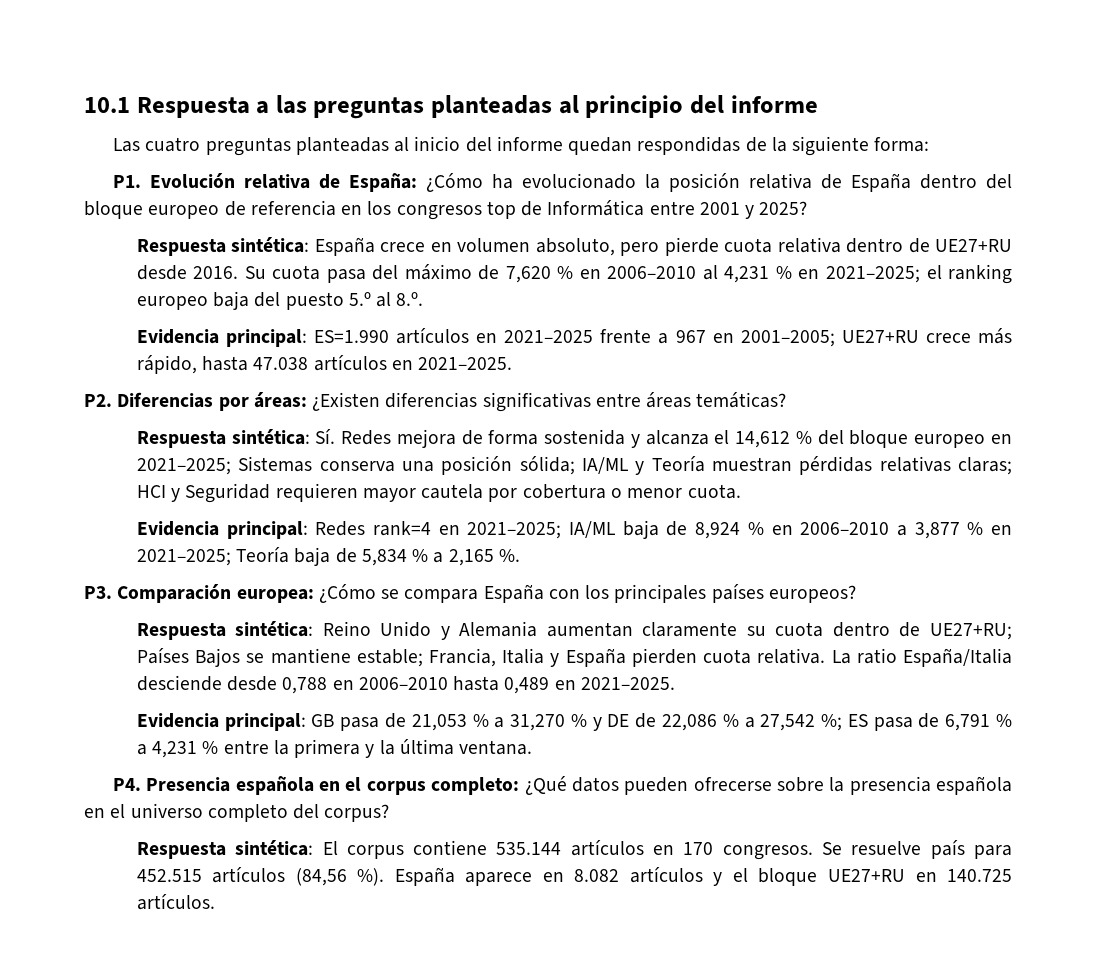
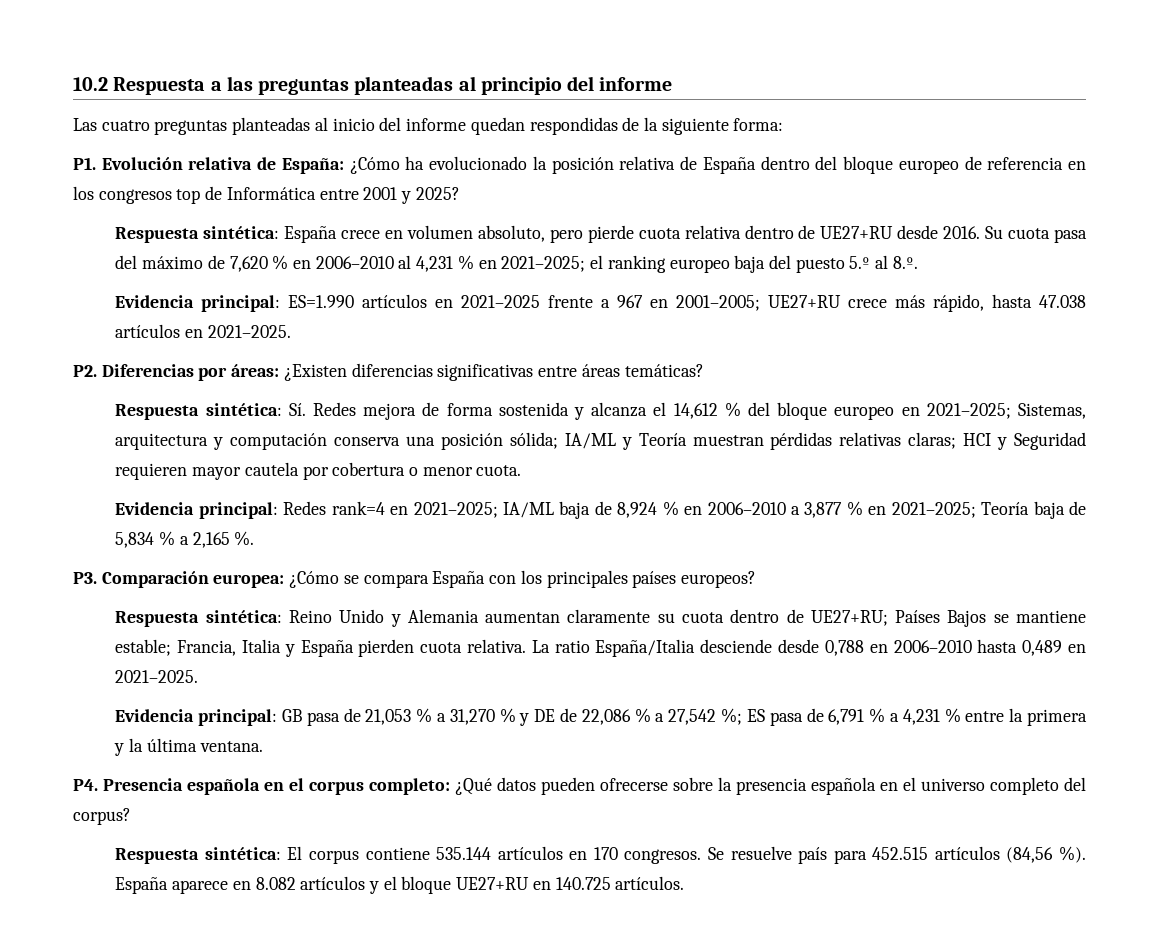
- 10.1 Respuesta a las preguntas planteadas al principio del informe
+ 10.2 Respuesta a las preguntas planteadas al principio del informe
- Respuesta sintética: Sí. Redes mejora de forma sostenida y alcanza el 14,612 % del bloque europeo en 2021–2025; Sistemas conserva una posición sólida; IA/ML y Teoría muestran pérdidas relativas claras; HCI y Seguridad requieren mayor cautela por cobertura o menor cuota.
+ Respuesta sintética: Sí. Redes mejora de forma sostenida y alcanza el 14,612 % del bloque europeo en 2021–2025; Sistemas, arquitectura y computación conserva una posición sólida; IA/ML y Teoría muestran pérdidas relativas claras; HCI y Seguridad requieren mayor cautela por cobertura o menor cuota.

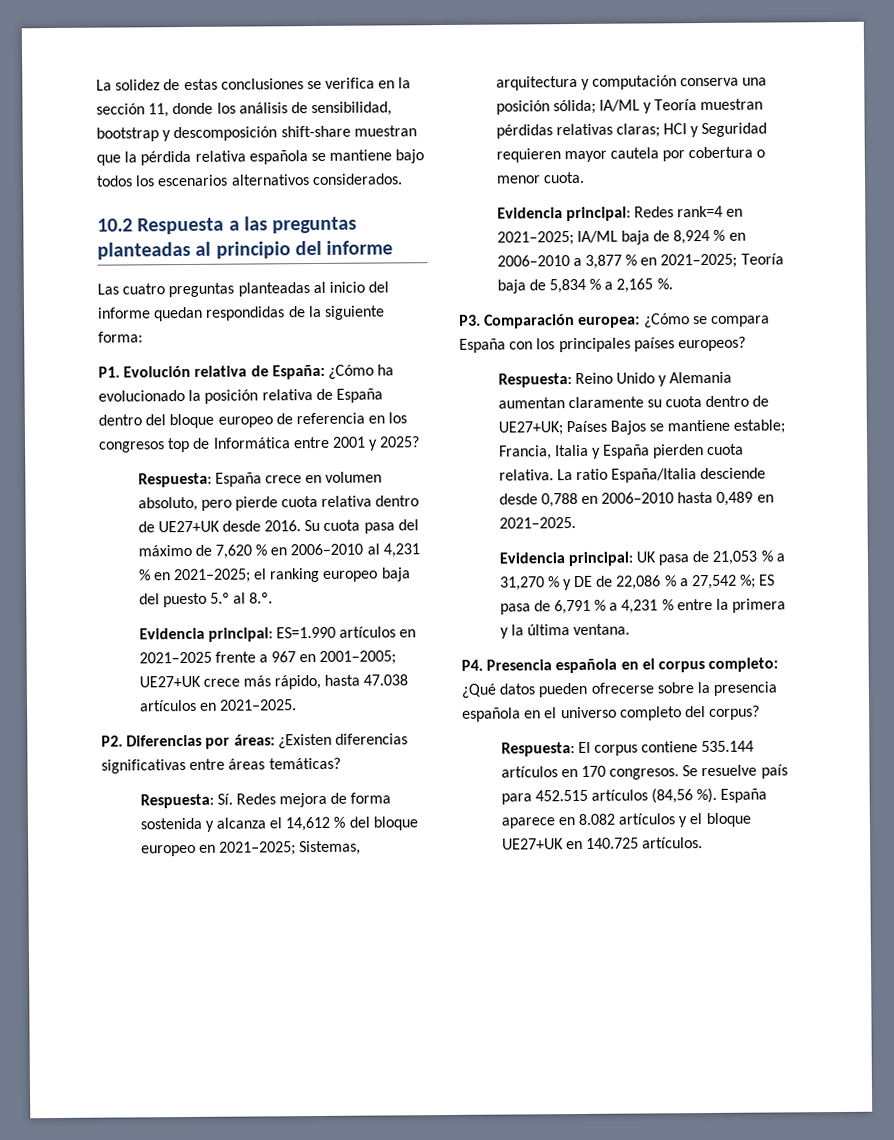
+ La solidez de estas conclusiones se verifica en la sección 11, donde los análisis de sensibilidad, bootstrap y descomposición shift-share muestran que la pérdida relativa española se mantiene bajo todos los escenarios alternativos considerados.
- Respuesta sintética: España crece en volumen absoluto, pero pierde cuota relativa dentro de UE27+RU desde 2016.
+ Respuesta: España crece en volumen absoluto, pero pierde cuota relativa dentro de UE27+UK desde 2016.
- Evidencia principal: ES=1.990 artículos en 2021–2025 frente a 967 en 2001–2005; UE27+RU crece más rápido, hasta 47.038 artículos en 2021–2025.
+ Evidencia principal: ES=1.990 artículos en 2021–2025 frente a 967 en 2001–2005; UE27+UK crece más rápido, hasta 47.038 artículos en 2021–2025.
- Respuesta sintética: Sí. Redes mejora de forma sostenida y alcanza el 14,612 % del bloque europeo en 2021–2025; Sistemas, arquitectura y computación conserva una posición sólida; IA/ML y Teoría muestran pérdidas relativas claras; HCI y Seguridad requieren mayor cautela por cobertura o menor cuota.
+ Respuesta: Sí. Redes mejora de forma sostenida y alcanza el 14,612 % del bloque europeo en 2021–2025; Sistemas, arquitectura y computación conserva una posición sólida; IA/ML y Teoría muestran pérdidas relativas claras; HCI y Seguridad requieren mayor cautela por cobertura o menor cuota.
- Respuesta sintética: Reino Unido y Alemania aumentan claramente su cuota dentro de UE27+RU; Países Bajos se mantiene estable; Francia, Italia y España pierden cuota relativa.
+ Respuesta: Reino Unido y Alemania aumentan claramente su cuota dentro de UE27+UK; Países Bajos se mantiene estable; Francia, Italia y España pierden cuota relativa.
- Evidencia principal: GB pasa de 21,053 % a 31,270 % y DE de 22,086 % a 27,542 %; ES pasa de 6,791 % a 4,231 % entre la primera y la última ventana.
+ Evidencia principal: UK pasa de 21,053 % a 31,270 % y DE de 22,086 % a 27,542 %; ES pasa de 6,791 % a 4,231 % entre la primera y la última ventana.
- Respuesta sintética: El corpus contiene 535.144 artículos en 170 congresos.
+ Respuesta: El corpus contiene 535.144 artículos en 170 congresos.
- España aparece en 8.082 artículos y el bloque UE27+RU en 140.725 artículos.
+ España aparece en 8.082 artículos y el bloque UE27+UK en 140.725 artículos.

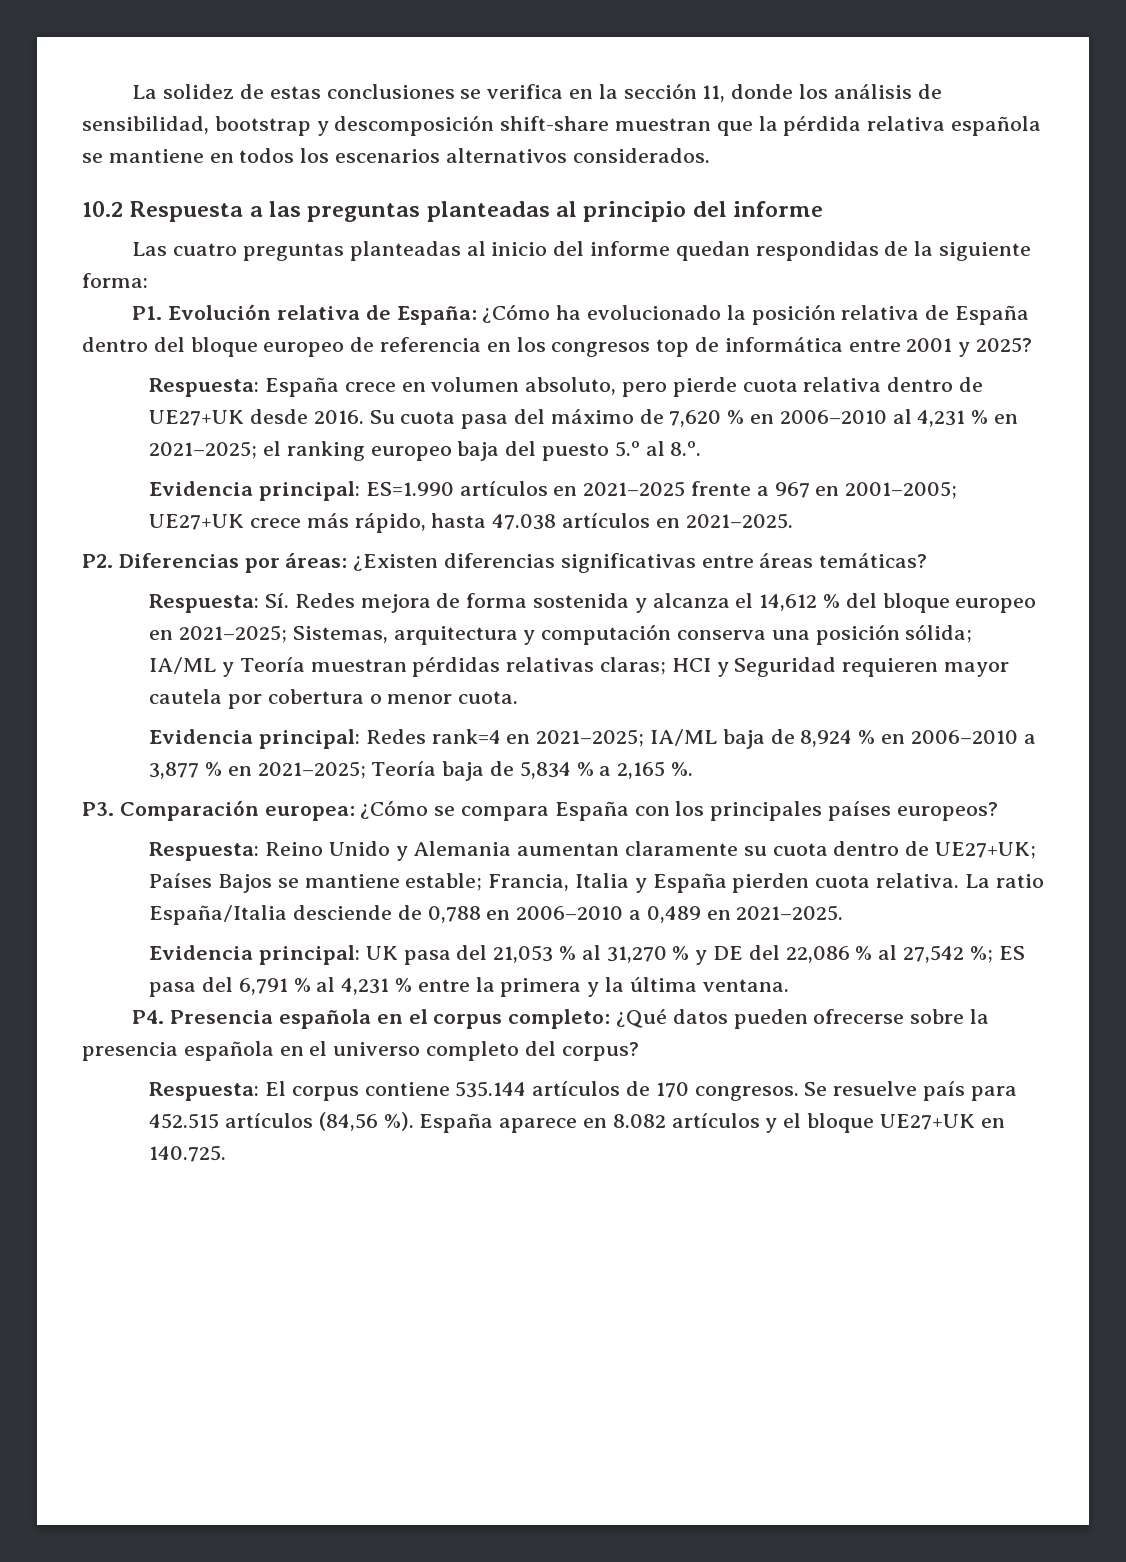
- La solidez de estas conclusiones se verifica en la sección 11, donde los análisis de sensibilidad, bootstrap y descomposición shift-share muestran que la pérdida relativa española se mantiene bajo todos los escenarios alternativos considerados.
+ La solidez de estas conclusiones se verifica en la sección 11, donde los análisis de sensibilidad, bootstrap y descomposición shift-share muestran que la pérdida relativa española se mantiene en todos los escenarios alternativos considerados.
- P1. Evolución relativa de España: ¿Cómo ha evolucionado la posición relativa de España dentro del bloque europeo de referencia en los congresos top de Informática entre 2001 y 2025?
+ P1. Evolución relativa de España: ¿Cómo ha evolucionado la posición relativa de España dentro del bloque europeo de referencia en los congresos top de informática entre 2001 y 2025?
- La ratio España/Italia desciende desde 0,788 en 2006–2010 hasta 0,489 en 2021–2025.
+ La ratio España/Italia desciende de 0,788 en 2006–2010 a 0,489 en 2021–2025.
- Evidencia principal: UK pasa de 21,053 % a 31,270 % y DE de 22,086 % a 27,542 %; ES pasa de 6,791 % a 4,231 % entre la primera y la última ventana.
+ Evidencia principal: UK pasa del 21,053 % al 31,270 % y DE del 22,086 % al 27,542 %; ES pasa del 6,791 % al 4,231 % entre la primera y la última ventana.
- Respuesta: El corpus contiene 535.144 artículos en 170 congresos.
+ Respuesta: El corpus contiene 535.144 artículos de 170 congresos.
- España aparece en 8.082 artículos y el bloque UE27+UK en 140.725 artículos.
+ España aparece en 8.082 artículos y el bloque UE27+UK en 140.725.

